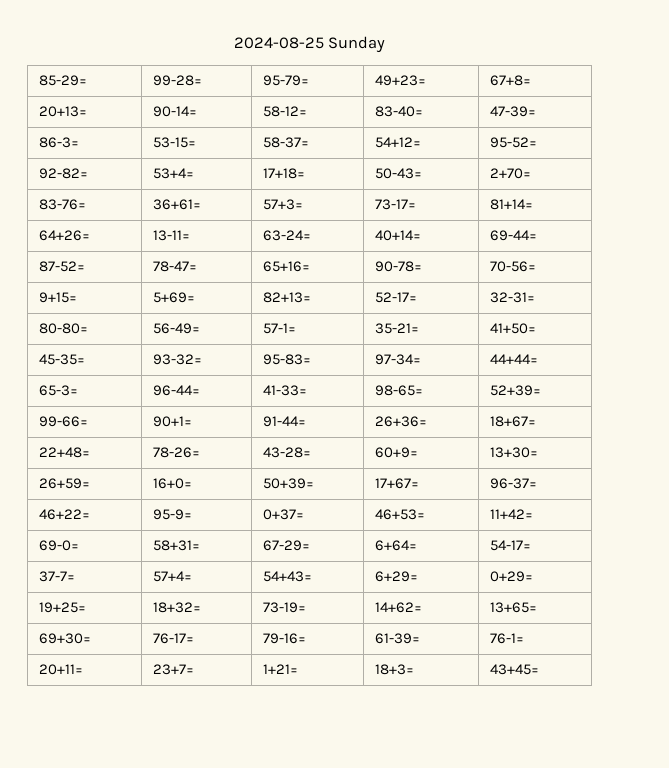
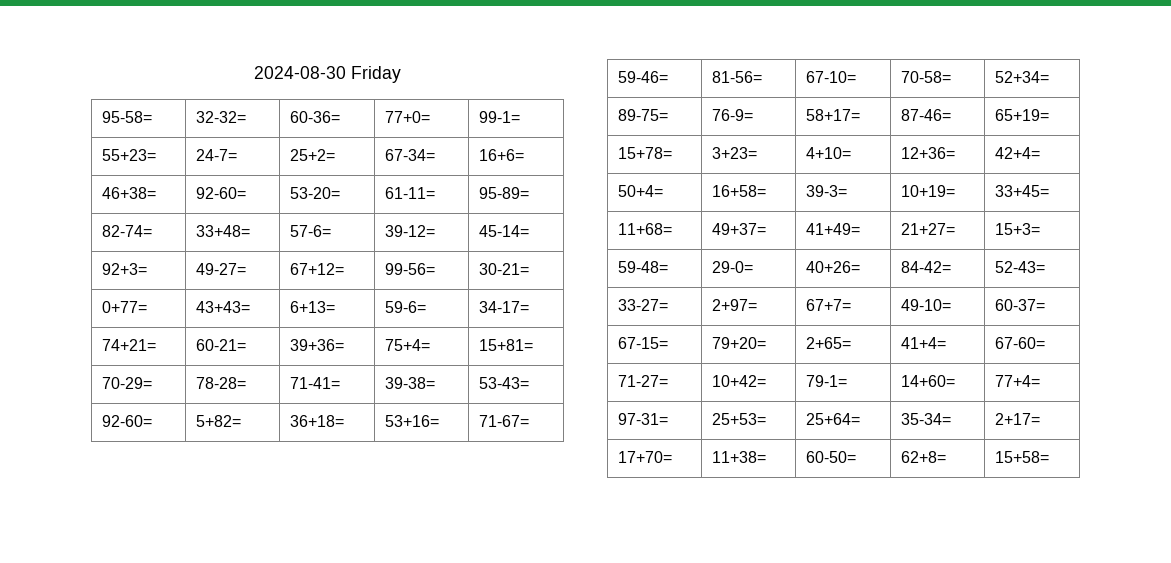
- 2024-08-25 Sunday
- 85-29= | 99-28= | 95-79= | 49+23= | 67+8=
- 20+13= | 90-14= | 58-12= | 83-40= | 47-39=
- 86-3= | 53-15= | 58-37= | 54+12= | 95-52=
- 92-82= | 53+4= | 17+18= | 50-43= | 2+70=
- 83-76= | 36+61= | 57+3= | 73-17= | 81+14=
- 64+26= | 13-11= | 63-24= | 40+14= | 69-44=
- 87-52= | 78-47= | 65+16= | 90-78= | 70-56=
- 9+15= | 5+69= | 82+13= | 52-17= | 32-31=
- 80-80= | 56-49= | 57-1= | 35-21= | 41+50=
- 45-35= | 93-32= | 95-83= | 97-34= | 44+44=
- 65-3= | 96-44= | 41-33= | 98-65= | 52+39=
- 99-66= | 90+1= | 91-44= | 26+36= | 18+67=
- 22+48= | 78-26= | 43-28= | 60+9= | 13+30=
- 26+59= | 16+0= | 50+39= | 17+67= | 96-37=
- 46+22= | 95-9= | 0+37= | 46+53= | 11+42=
- 69-0= | 58+31= | 67-29= | 6+64= | 54-17=
- 37-7= | 57+4= | 54+43= | 6+29= | 0+29=
- 19+25= | 18+32= | 73-19= | 14+62= | 13+65=
- 69+30= | 76-17= | 79-16= | 61-39= | 76-1=
- 20+11= | 23+7= | 1+21= | 18+3= | 43+45=
+ 2024-08-30 Friday
+ 95-58= | 32-32= | 60-36= | 77+0= | 99-1=
+ 55+23= | 24-7= | 25+2= | 67-34= | 16+6=
+ 46+38= | 92-60= | 53-20= | 61-11= | 95-89=
+ 82-74= | 33+48= | 57-6= | 39-12= | 45-14=
+ 92+3= | 49-27= | 67+12= | 99-56= | 30-21=
+ 0+77= | 43+43= | 6+13= | 59-6= | 34-17=
+ 74+21= | 60-21= | 39+36= | 75+4= | 15+81=
+ 70-29= | 78-28= | 71-41= | 39-38= | 53-43=
+ 92-60= | 5+82= | 36+18= | 53+16= | 71-67=
+ 59-46= | 81-56= | 67-10= | 70-58= | 52+34=
+ 89-75= | 76-9= | 58+17= | 87-46= | 65+19=
+ 15+78= | 3+23= | 4+10= | 12+36= | 42+4=
+ 50+4= | 16+58= | 39-3= | 10+19= | 33+45=
+ 11+68= | 49+37= | 41+49= | 21+27= | 15+3=
+ 59-48= | 29-0= | 40+26= | 84-42= | 52-43=
+ 33-27= | 2+97= | 67+7= | 49-10= | 60-37=
+ 67-15= | 79+20= | 2+65= | 41+4= | 67-60=
+ 71-27= | 10+42= | 79-1= | 14+60= | 77+4=
+ 97-31= | 25+53= | 25+64= | 35-34= | 2+17=
+ 17+70= | 11+38= | 60-50= | 62+8= | 15+58=

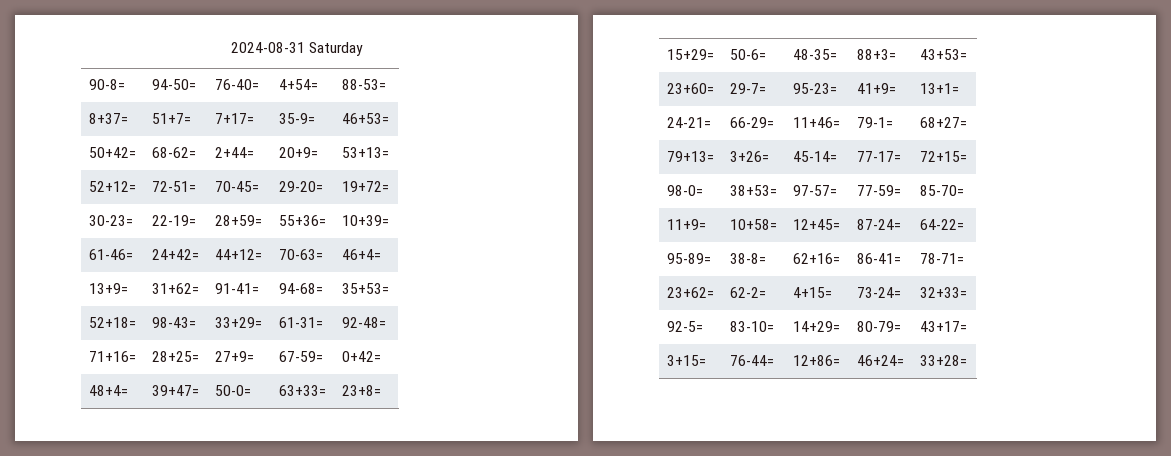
- 2024-08-30 Friday
- 95-58= | 32-32= | 60-36= | 77+0= | 99-1=
- 55+23= | 24-7= | 25+2= | 67-34= | 16+6=
- 46+38= | 92-60= | 53-20= | 61-11= | 95-89=
- 82-74= | 33+48= | 57-6= | 39-12= | 45-14=
- 92+3= | 49-27= | 67+12= | 99-56= | 30-21=
- 0+77= | 43+43= | 6+13= | 59-6= | 34-17=
- 74+21= | 60-21= | 39+36= | 75+4= | 15+81=
- 70-29= | 78-28= | 71-41= | 39-38= | 53-43=
- 92-60= | 5+82= | 36+18= | 53+16= | 71-67=
- 59-46= | 81-56= | 67-10= | 70-58= | 52+34=
- 89-75= | 76-9= | 58+17= | 87-46= | 65+19=
- 15+78= | 3+23= | 4+10= | 12+36= | 42+4=
- 50+4= | 16+58= | 39-3= | 10+19= | 33+45=
- 11+68= | 49+37= | 41+49= | 21+27= | 15+3=
- 59-48= | 29-0= | 40+26= | 84-42= | 52-43=
- 33-27= | 2+97= | 67+7= | 49-10= | 60-37=
- 67-15= | 79+20= | 2+65= | 41+4= | 67-60=
- 71-27= | 10+42= | 79-1= | 14+60= | 77+4=
- 97-31= | 25+53= | 25+64= | 35-34= | 2+17=
- 17+70= | 11+38= | 60-50= | 62+8= | 15+58=
+ 2024-08-31 Saturday
+ 90-8= | 94-50= | 76-40= | 4+54= | 88-53=
+ 8+37= | 51+7= | 7+17= | 35-9= | 46+53=
+ 50+42= | 68-62= | 2+44= | 20+9= | 53+13=
+ 52+12= | 72-51= | 70-45= | 29-20= | 19+72=
+ 30-23= | 22-19= | 28+59= | 55+36= | 10+39=
+ 61-46= | 24+42= | 44+12= | 70-63= | 46+4=
+ 13+9= | 31+62= | 91-41= | 94-68= | 35+53=
+ 52+18= | 98-43= | 33+29= | 61-31= | 92-48=
+ 71+16= | 28+25= | 27+9= | 67-59= | 0+42=
+ 48+4= | 39+47= | 50-0= | 63+33= | 23+8=
+ 15+29= | 50-6= | 48-35= | 88+3= | 43+53=
+ 23+60= | 29-7= | 95-23= | 41+9= | 13+1=
+ 24-21= | 66-29= | 11+46= | 79-1= | 68+27=
+ 79+13= | 3+26= | 45-14= | 77-17= | 72+15=
+ 98-0= | 38+53= | 97-57= | 77-59= | 85-70=
+ 11+9= | 10+58= | 12+45= | 87-24= | 64-22=
+ 95-89= | 38-8= | 62+16= | 86-41= | 78-71=
+ 23+62= | 62-2= | 4+15= | 73-24= | 32+33=
+ 92-5= | 83-10= | 14+29= | 80-79= | 43+17=
+ 3+15= | 76-44= | 12+86= | 46+24= | 33+28=

